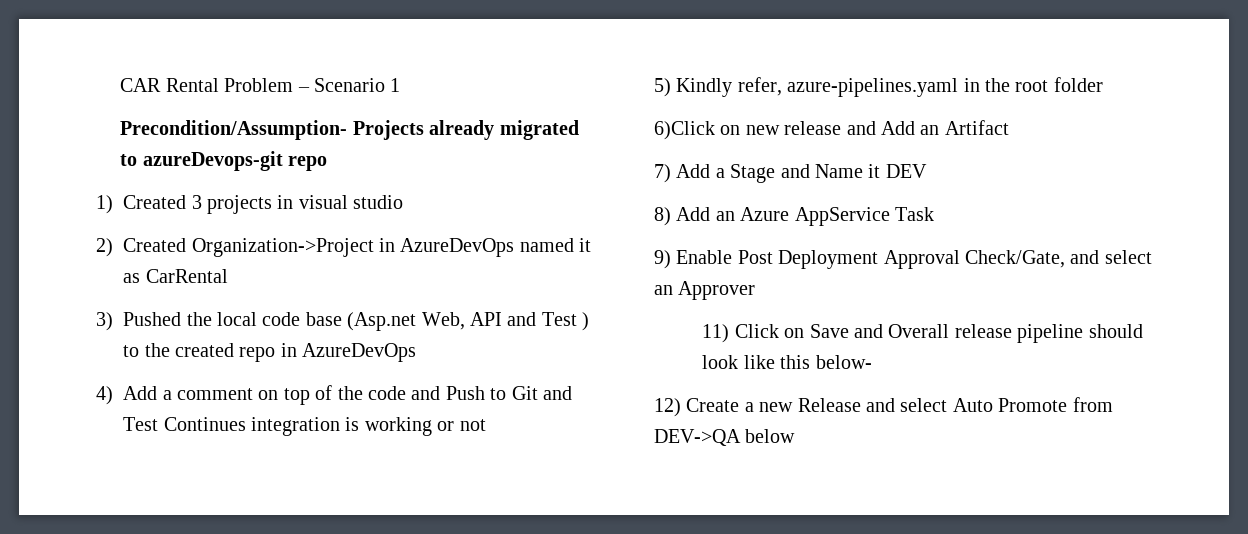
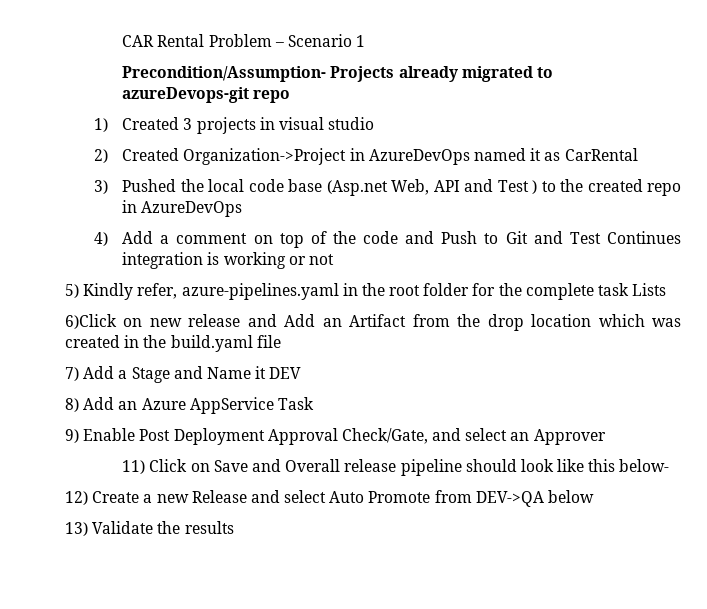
- 5) Kindly refer, azure-pipelines.yaml in the root folder
+ 5) Kindly refer, azure-pipelines.yaml in the root folder for the complete task Lists
- 6)Click on new release and Add an Artifact
+ 6)Click on new release and Add an Artifact from the drop location which was created in the build.yaml file
+ 13) Validate the results

